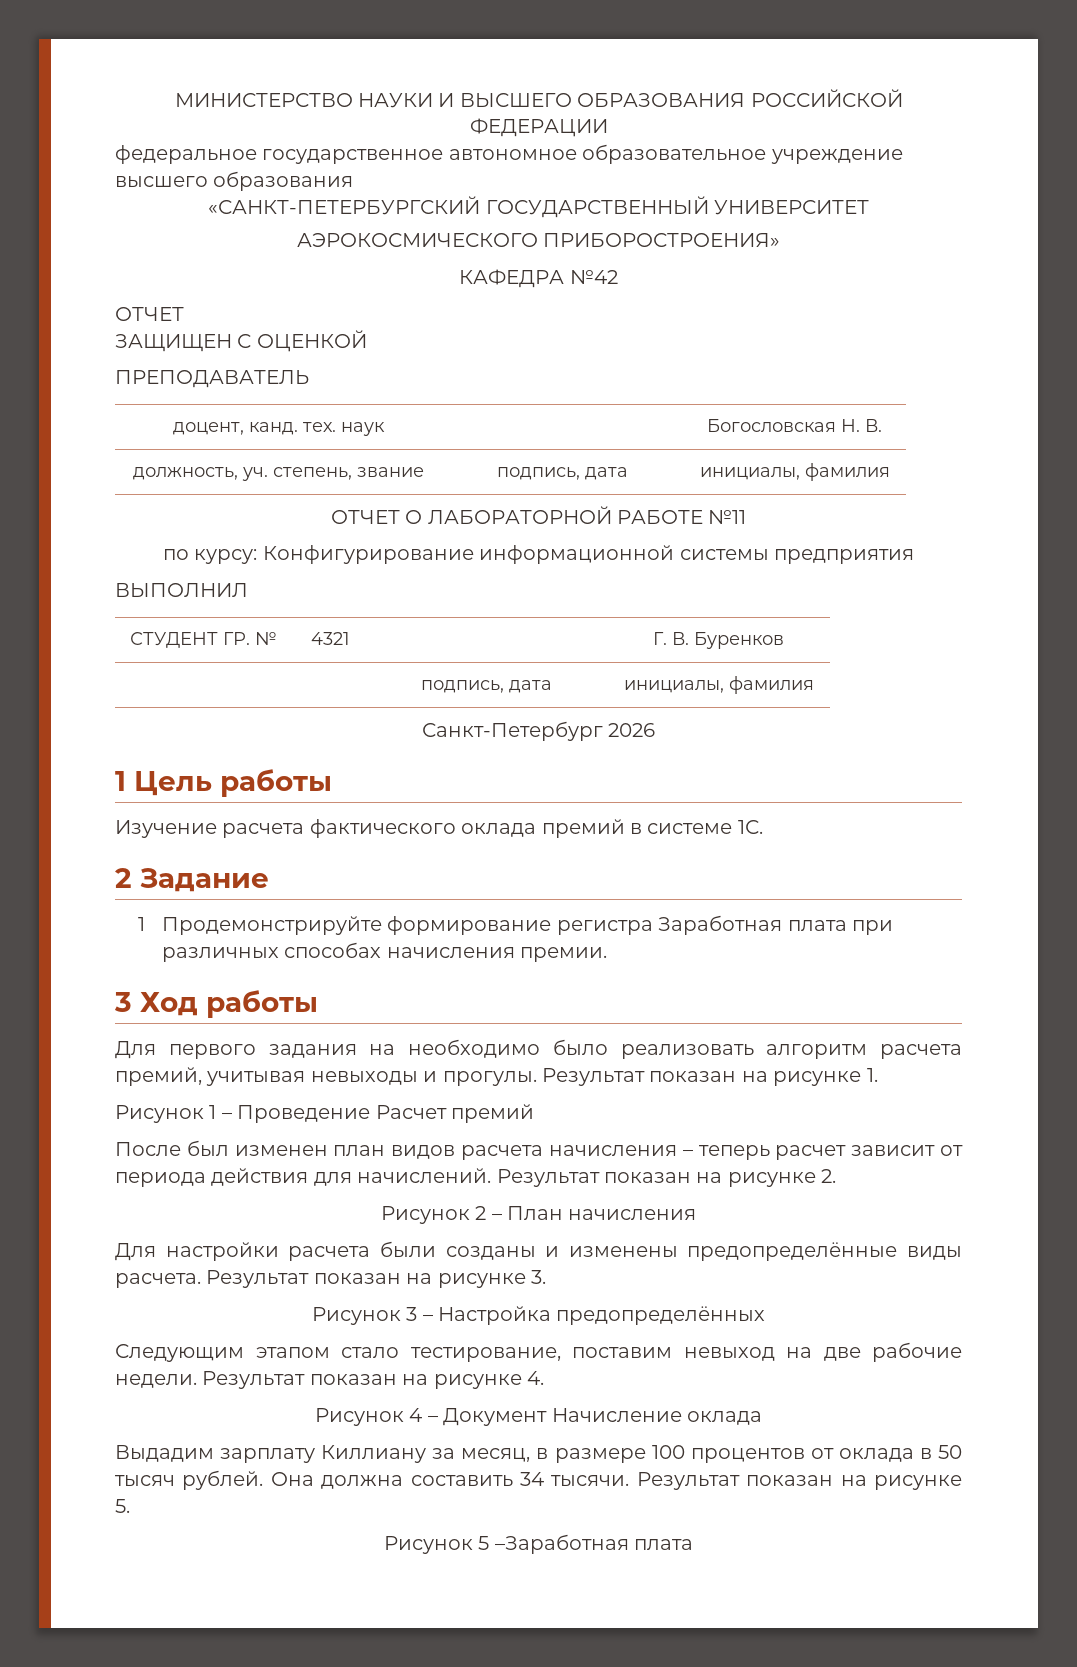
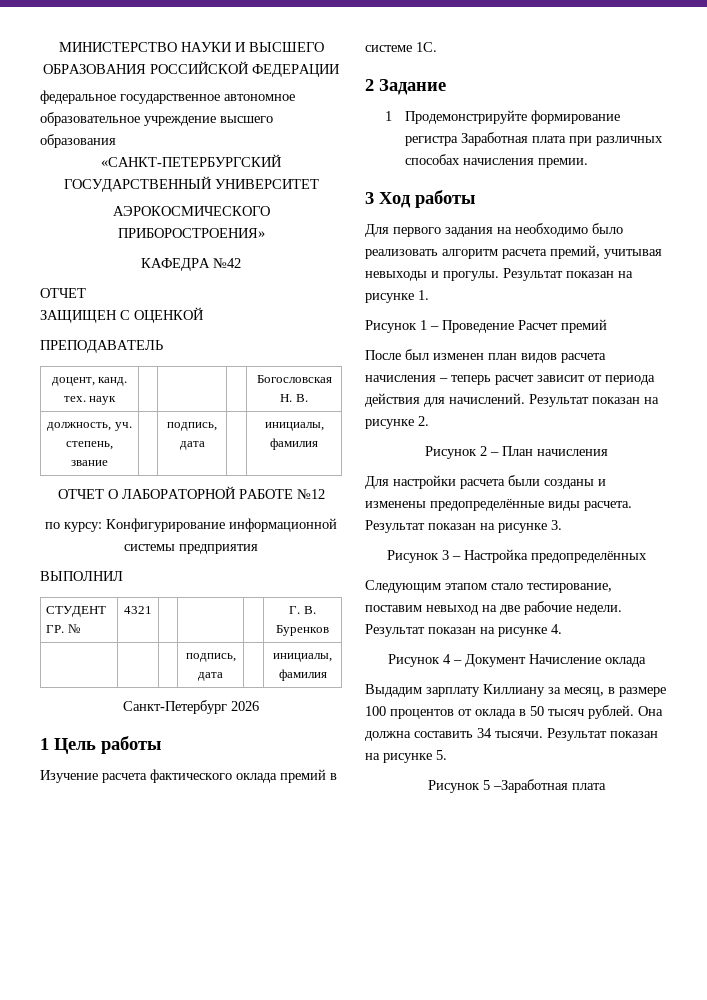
- ОТЧЕТ О ЛАБОРАТОРНОЙ РАБОТЕ №11
+ ОТЧЕТ О ЛАБОРАТОРНОЙ РАБОТЕ №12

